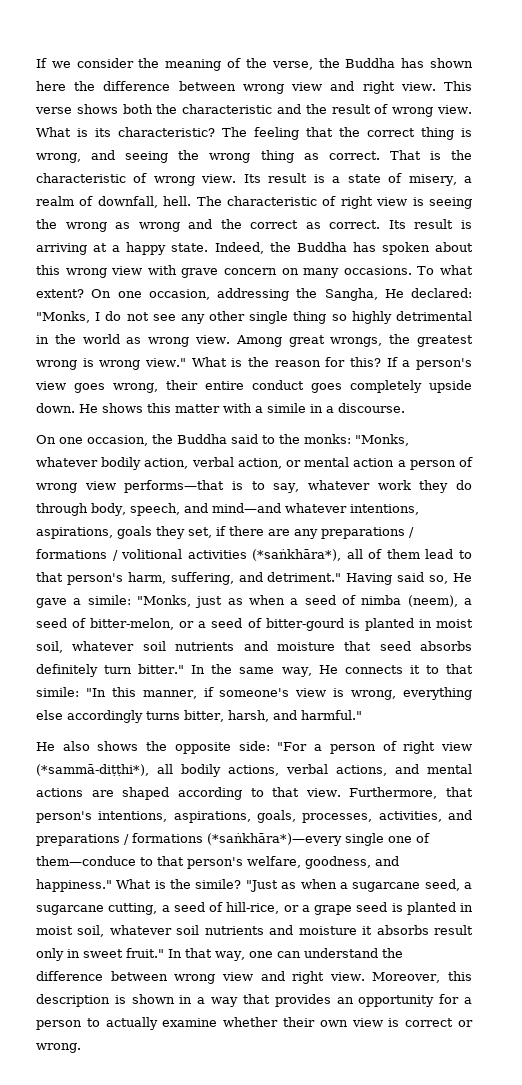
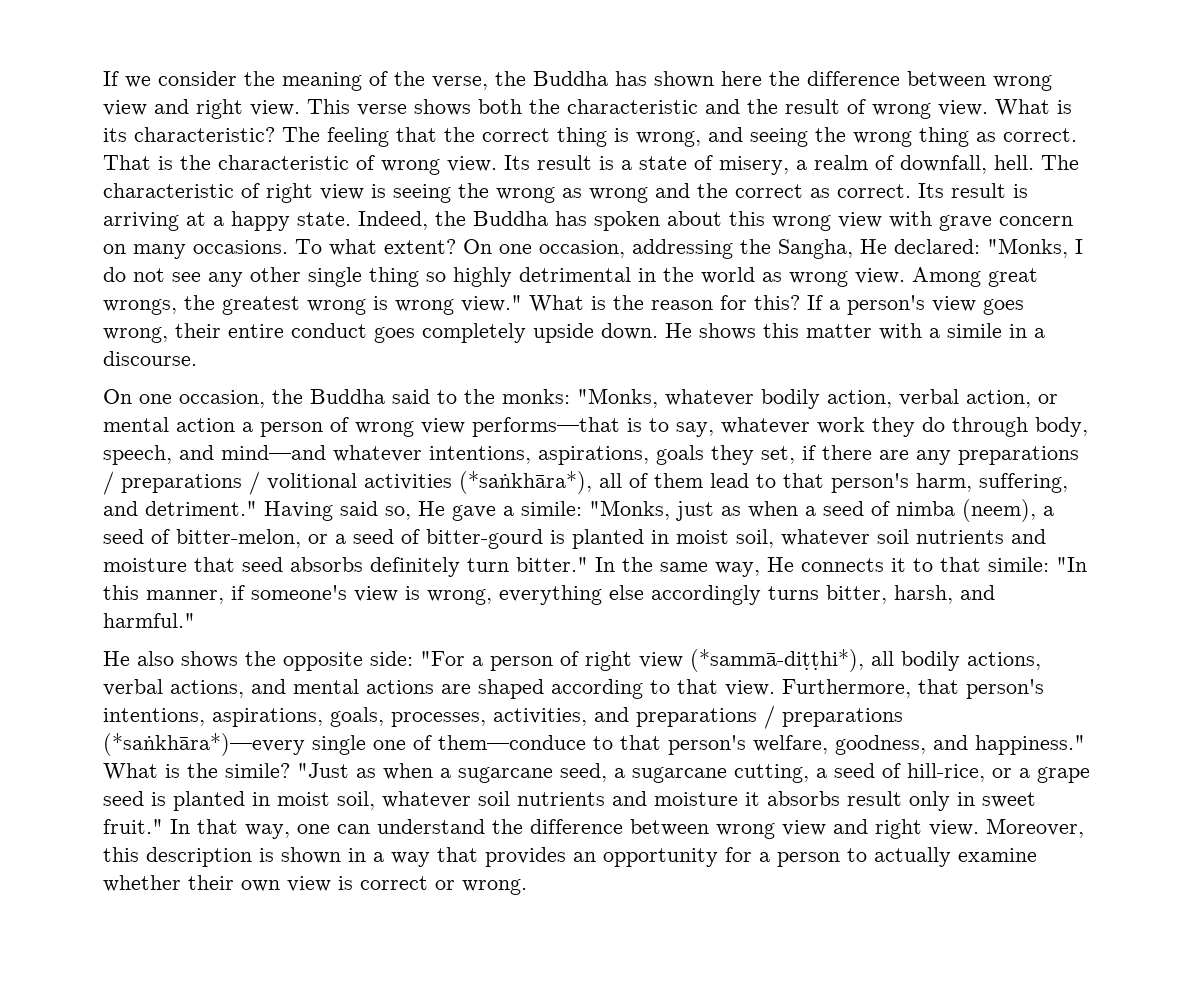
- "Monks, whatever bodily action, verbal action, or mental action a person of wrong view performs—that is to say, whatever work they do through body, speech, and mind—and whatever intentions, aspirations, goals they set, if there are any preparations / formations / volitional activities (*saṅkhāra*), all of them lead to that person's harm, suffering, and detriment."
+ "Monks, whatever bodily action, verbal action, or mental action a person of wrong view performs—that is to say, whatever work they do through body, speech, and mind—and whatever intentions, aspirations, goals they set, if there are any preparations / preparations / volitional activities (*saṅkhāra*), all of them lead to that person's harm, suffering, and detriment."
- Furthermore, that person's intentions, aspirations, goals, processes, activities, and preparations / formations (*saṅkhāra*)—every single one of them—conduce to that person's welfare, goodness, and happiness."
+ Furthermore, that person's intentions, aspirations, goals, processes, activities, and preparations / preparations (*saṅkhāra*)—every single one of them—conduce to that person's welfare, goodness, and happiness."

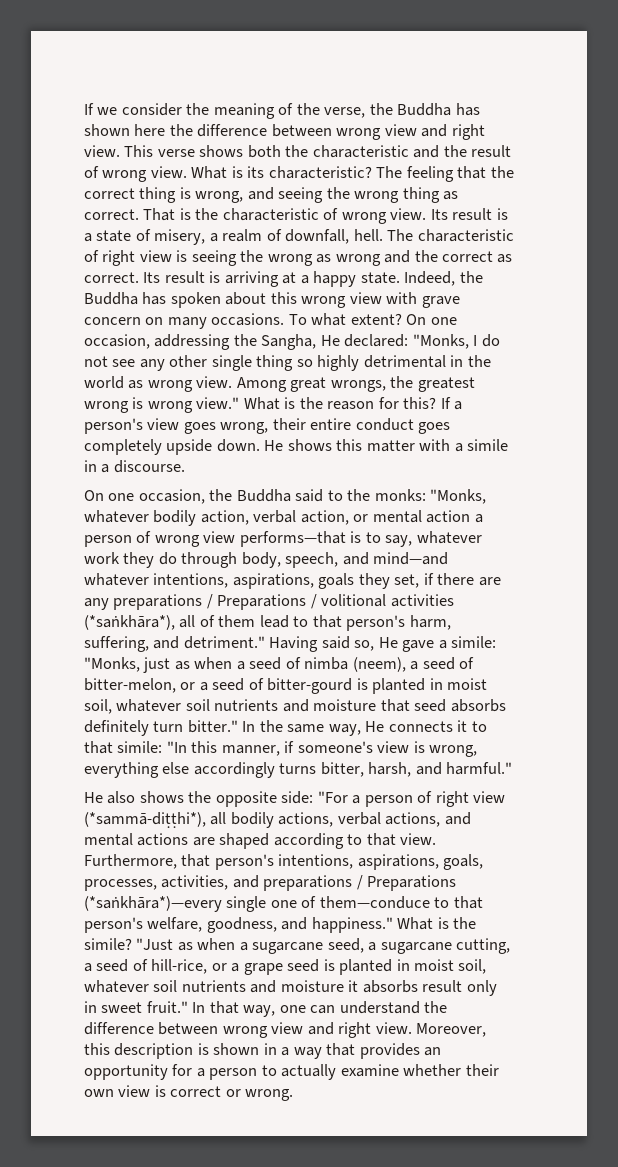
- "Monks, whatever bodily action, verbal action, or mental action a person of wrong view performs—that is to say, whatever work they do through body, speech, and mind—and whatever intentions, aspirations, goals they set, if there are any preparations / preparations / volitional activities (*saṅkhāra*), all of them lead to that person's harm, suffering, and detriment."
+ "Monks, whatever bodily action, verbal action, or mental action a person of wrong view performs—that is to say, whatever work they do through body, speech, and mind—and whatever intentions, aspirations, goals they set, if there are any preparations / Preparations / volitional activities (*saṅkhāra*), all of them lead to that person's harm, suffering, and detriment."
- Furthermore, that person's intentions, aspirations, goals, processes, activities, and preparations / preparations (*saṅkhāra*)—every single one of them—conduce to that person's welfare, goodness, and happiness."
+ Furthermore, that person's intentions, aspirations, goals, processes, activities, and preparations / Preparations (*saṅkhāra*)—every single one of them—conduce to that person's welfare, goodness, and happiness."

